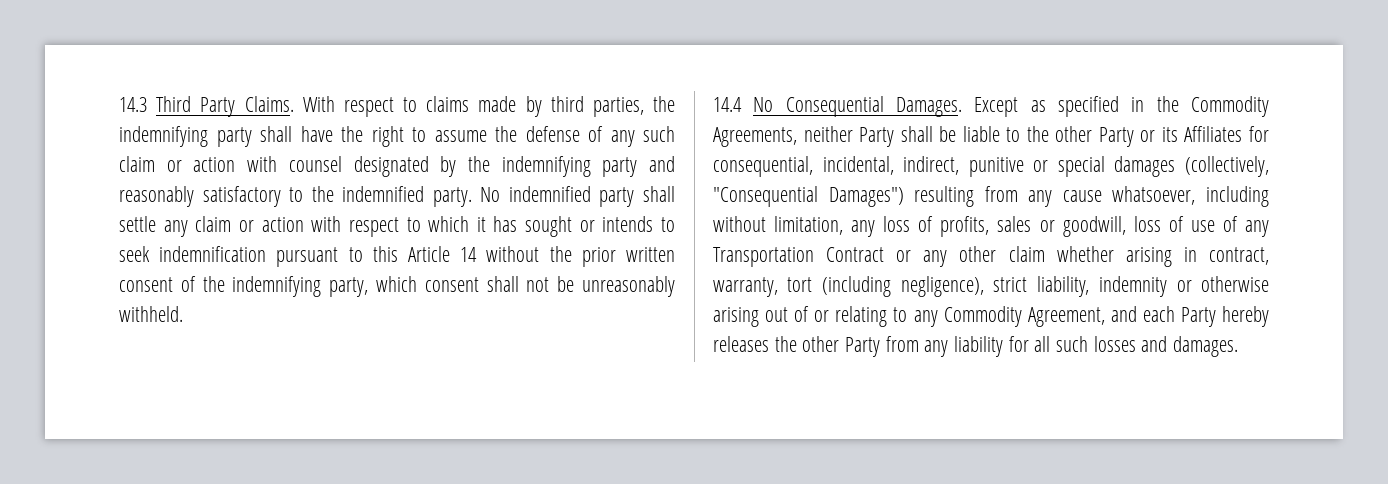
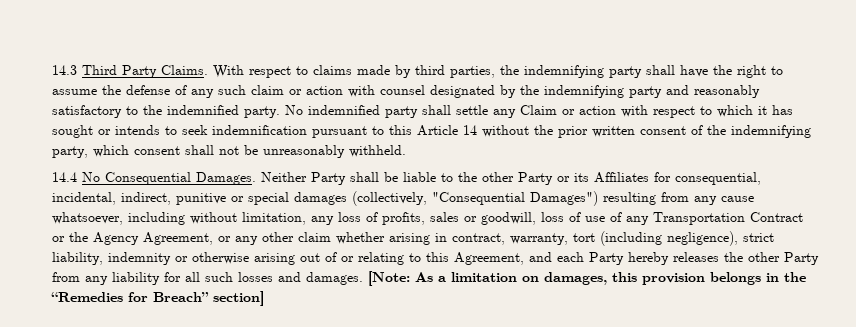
- No indemnified party shall settle any claim or action with respect to which it has sought or intends to seek indemnification pursuant to this Article 14 without the prior written consent of the indemnifying party, which consent shall not be unreasonably withheld.
+ No indemnified party shall settle any Claim or action with respect to which it has sought or intends to seek indemnification pursuant to this Article 14 without the prior written consent of the indemnifying party, which consent shall not be unreasonably withheld.
- Except as specified in the Commodity Agreements, neither Party shall be liable to the other Party or its Affiliates for consequential, incidental, indirect, punitive or special damages (collectively, "Consequential Damages") resulting from any cause whatsoever, including without limitation, any loss of profits, sales or goodwill, loss of use of any Transportation Contract or any other claim whether arising in contract, warranty, tort (including negligence), strict liability, indemnity or otherwise arising out of or relating to any Commodity Agreement, and each Party hereby releases the other Party from any liability for all such losses and damages.
+ Neither Party shall be liable to the other Party or its Affiliates for consequential, incidental, indirect, punitive or special damages (collectively, "Consequential Damages") resulting from any cause whatsoever, including without limitation, any loss of profits, sales or goodwill, loss of use of any Transportation Contract or the Agency Agreement, or any other claim whether arising in contract, warranty, tort (including negligence), strict liability, indemnity or otherwise arising out of or relating to this Agreement, and each Party hereby releases the other Party from any liability for all such losses and damages.
+ [Note: As a limitation on damages, this provision belongs in the “Remedies for Breach” section]

